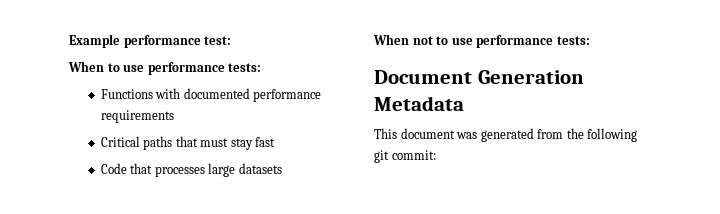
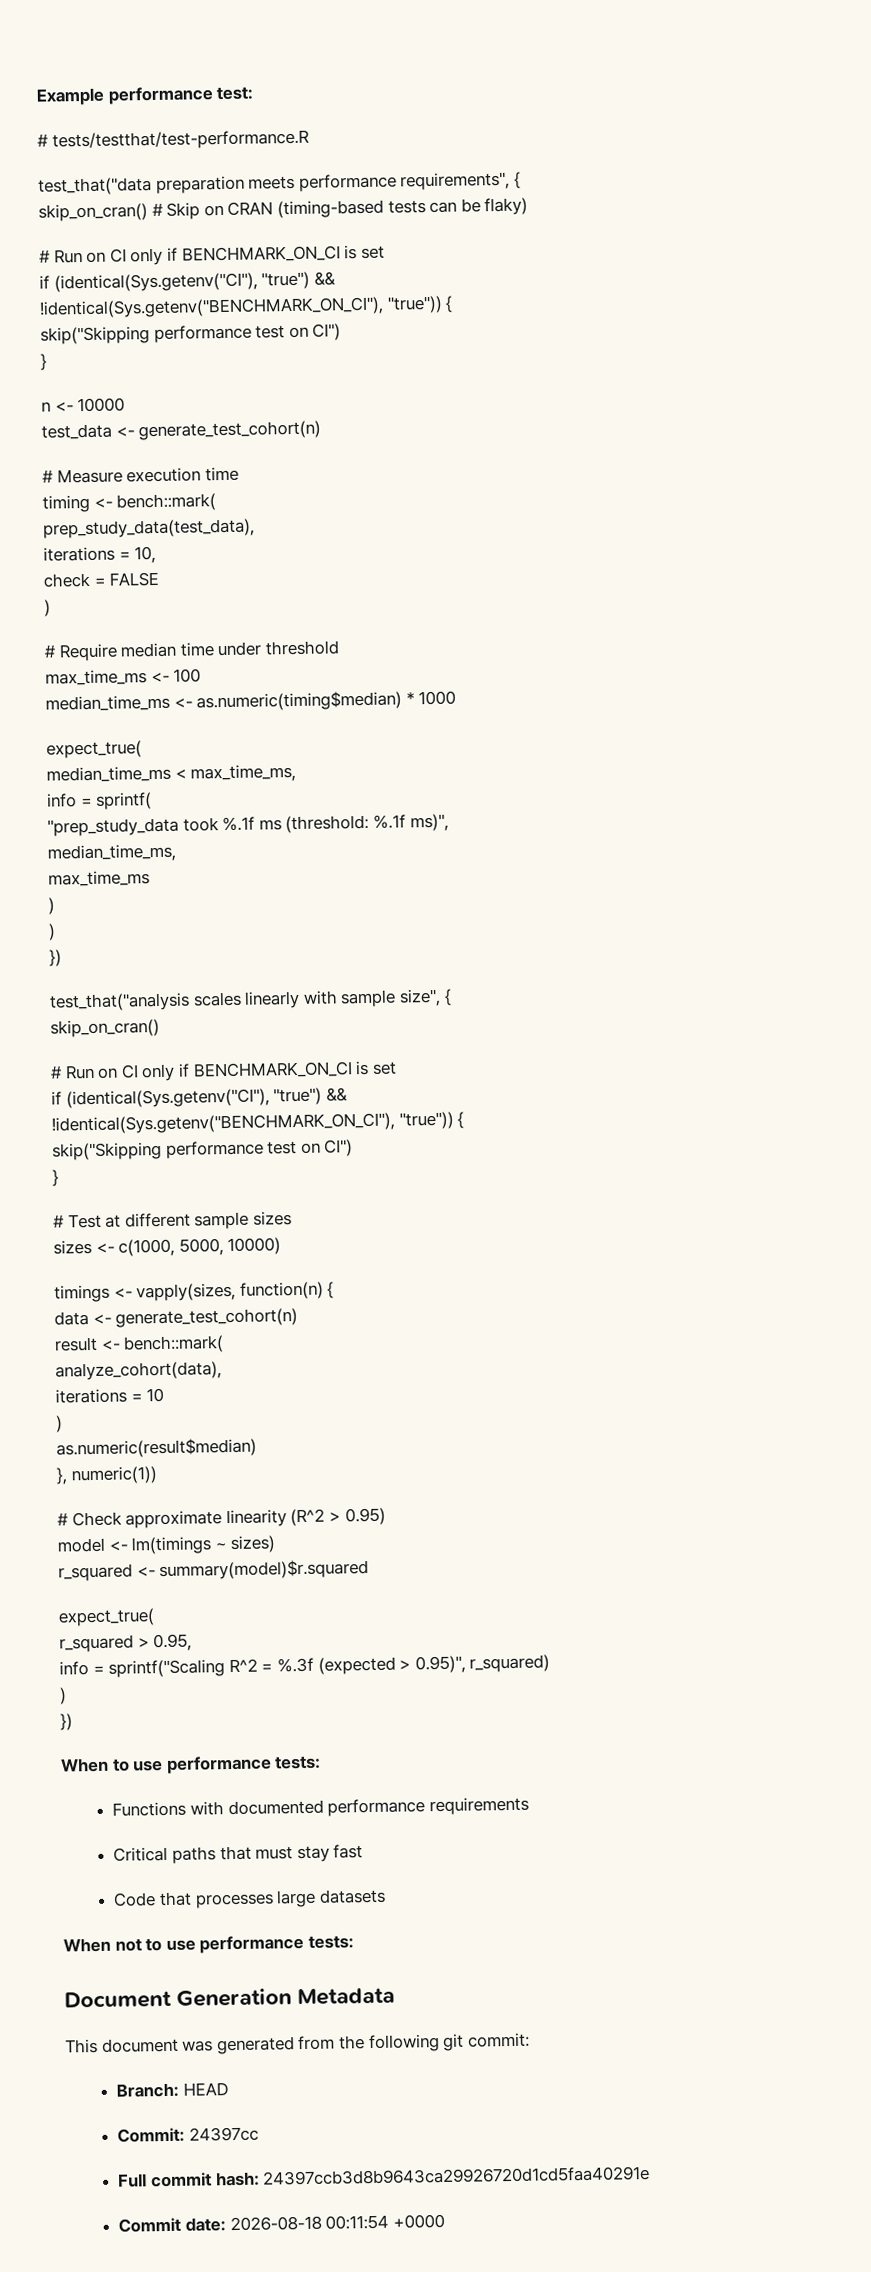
+ # tests/testthat/test-performance.R
+ test_that("data preparation meets performance requirements", {
+ skip_on_cran() # Skip on CRAN (timing-based tests can be flaky)
+ # Run on CI only if BENCHMARK_ON_CI is set
+ if (identical(Sys.getenv("CI"), "true") &&
+ !identical(Sys.getenv("BENCHMARK_ON_CI"), "true")) {
+ skip("Skipping performance test on CI")
+ }
+ n <- 10000
+ test_data <- generate_test_cohort(n)
+ # Measure execution time
+ timing <- bench::mark(
+ prep_study_data(test_data),
+ iterations = 10,
+ check = FALSE
+ )
+ # Require median time under threshold
+ max_time_ms <- 100
+ median_time_ms <- as.numeric(timing$median) * 1000
+ expect_true(
+ median_time_ms < max_time_ms,
+ info = sprintf(
+ "prep_study_data took %.1f ms (threshold: %.1f ms)",
+ median_time_ms,
+ max_time_ms
+ )
+ )
+ })
+ test_that("analysis scales linearly with sample size", {
+ skip_on_cran()
+ # Run on CI only if BENCHMARK_ON_CI is set
+ if (identical(Sys.getenv("CI"), "true") &&
+ !identical(Sys.getenv("BENCHMARK_ON_CI"), "true")) {
+ skip("Skipping performance test on CI")
+ }
+ # Test at different sample sizes
+ sizes <- c(1000, 5000, 10000)
+ timings <- vapply(sizes, function(n) {
+ data <- generate_test_cohort(n)
+ result <- bench::mark(
+ analyze_cohort(data),
+ iterations = 10
+ )
+ as.numeric(result$median)
+ }, numeric(1))
+ # Check approximate linearity (R^2 > 0.95)
+ model <- lm(timings ~ sizes)
+ r_squared <- summary(model)$r.squared
+ expect_true(
+ r_squared > 0.95,
+ info = sprintf("Scaling R^2 = %.3f (expected > 0.95)", r_squared)
+ )
+ })
+ Branch: HEAD
+ Commit: 24397cc
+ Full commit hash: 24397ccb3d8b9643ca29926720d1cd5faa40291e
+ Commit date: 2026-08-18 00:11:54 +0000

